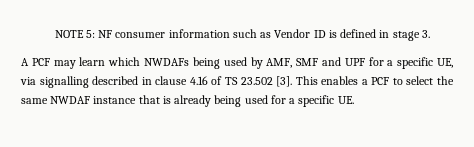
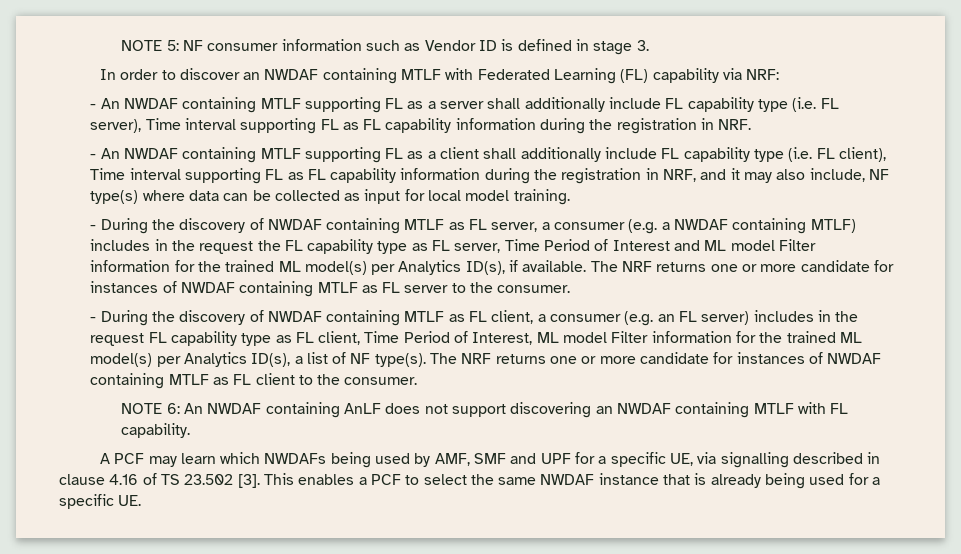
+ In order to discover an NWDAF containing MTLF with Federated Learning (FL) capability via NRF:
+ - An NWDAF containing MTLF supporting FL as a server shall additionally include FL capability type (i.e. FL server), Time interval supporting FL as FL capability information during the registration in NRF.
+ - An NWDAF containing MTLF supporting FL as a client shall additionally include FL capability type (i.e. FL client), Time interval supporting FL as FL capability information during the registration in NRF, and it may also include, NF type(s) where data can be collected as input for local model training.
+ - During the discovery of NWDAF containing MTLF as FL server, a consumer (e.g. a NWDAF containing MTLF) includes in the request the FL capability type as FL server, Time Period of Interest and ML model Filter information for the trained ML model(s) per Analytics ID(s), if available. The NRF returns one or more candidate for instances of NWDAF containing MTLF as FL server to the consumer.
+ - During the discovery of NWDAF containing MTLF as FL client, a consumer (e.g. an FL server) includes in the request FL capability type as FL client, Time Period of Interest, ML model Filter information for the trained ML model(s) per Analytics ID(s), a list of NF type(s). The NRF returns one or more candidate for instances of NWDAF containing MTLF as FL client to the consumer.
+ NOTE 6: An NWDAF containing AnLF does not support discovering an NWDAF containing MTLF with FL capability.

